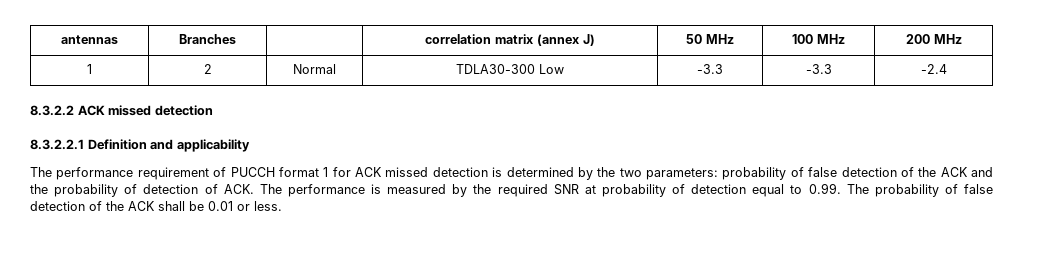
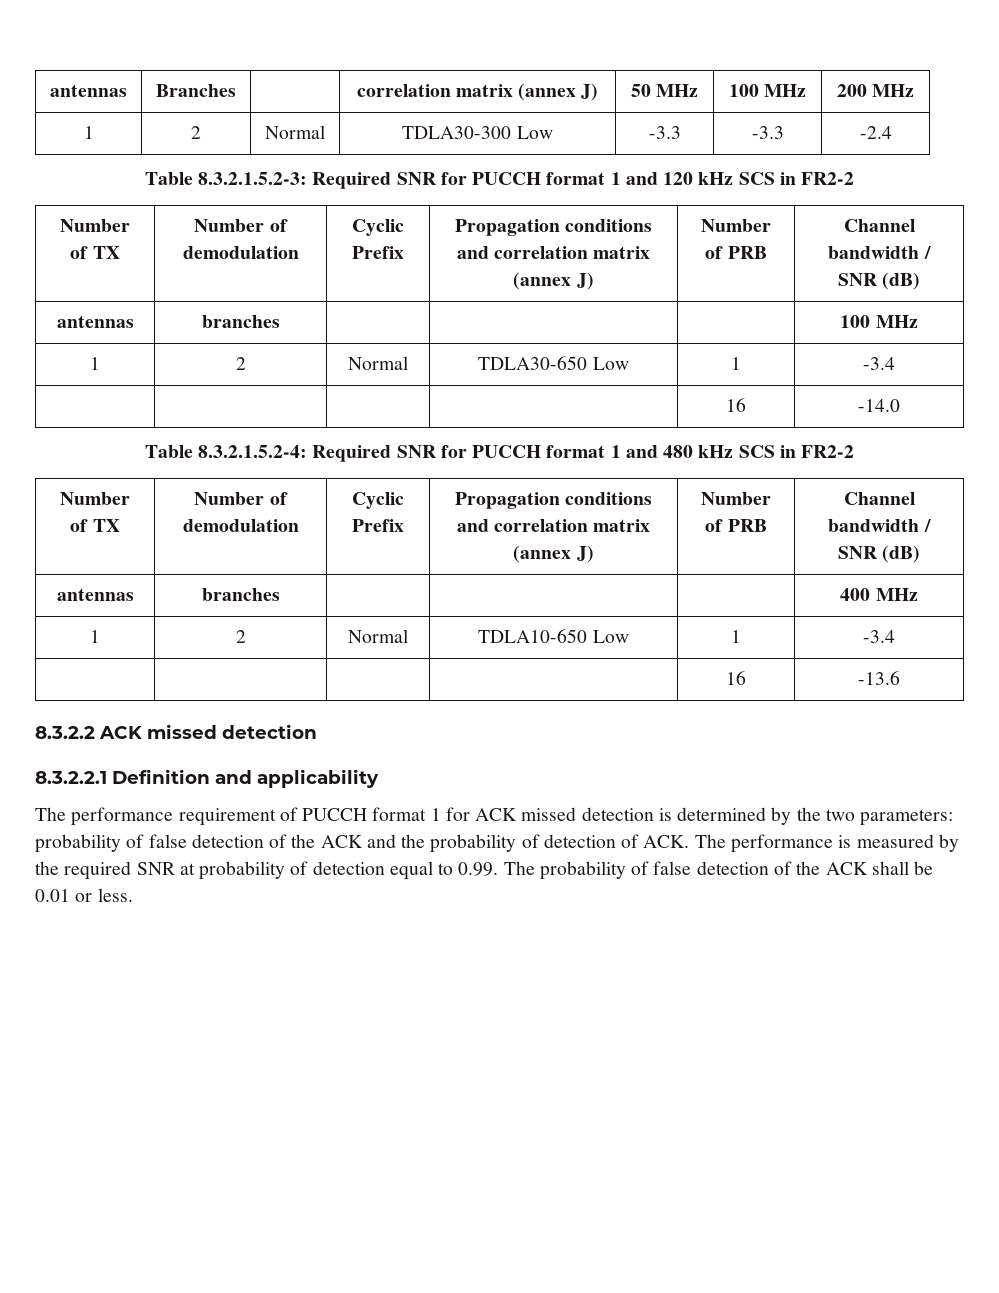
+ Table 8.3.2.1.5.2-3: Required SNR for PUCCH format 1 and 120 kHz SCS in FR2-2
+ Number of TX | Number of demodulation | Cyclic Prefix | Propagation conditions and correlation matrix (annex J) | Number of PRB | Channel bandwidth / SNR (dB)
+ antennas | branches | | | | 100 MHz
+ 1 | 2 | Normal | TDLA30-650 Low | 1 | -3.4
+ | | | | 16 | -14.0
+ Table 8.3.2.1.5.2-4: Required SNR for PUCCH format 1 and 480 kHz SCS in FR2-2
+ Number of TX | Number of demodulation | Cyclic Prefix | Propagation conditions and correlation matrix (annex J) | Number of PRB | Channel bandwidth / SNR (dB)
+ antennas | branches | | | | 400 MHz
+ 1 | 2 | Normal | TDLA10-650 Low | 1 | -3.4
+ | | | | 16 | -13.6

